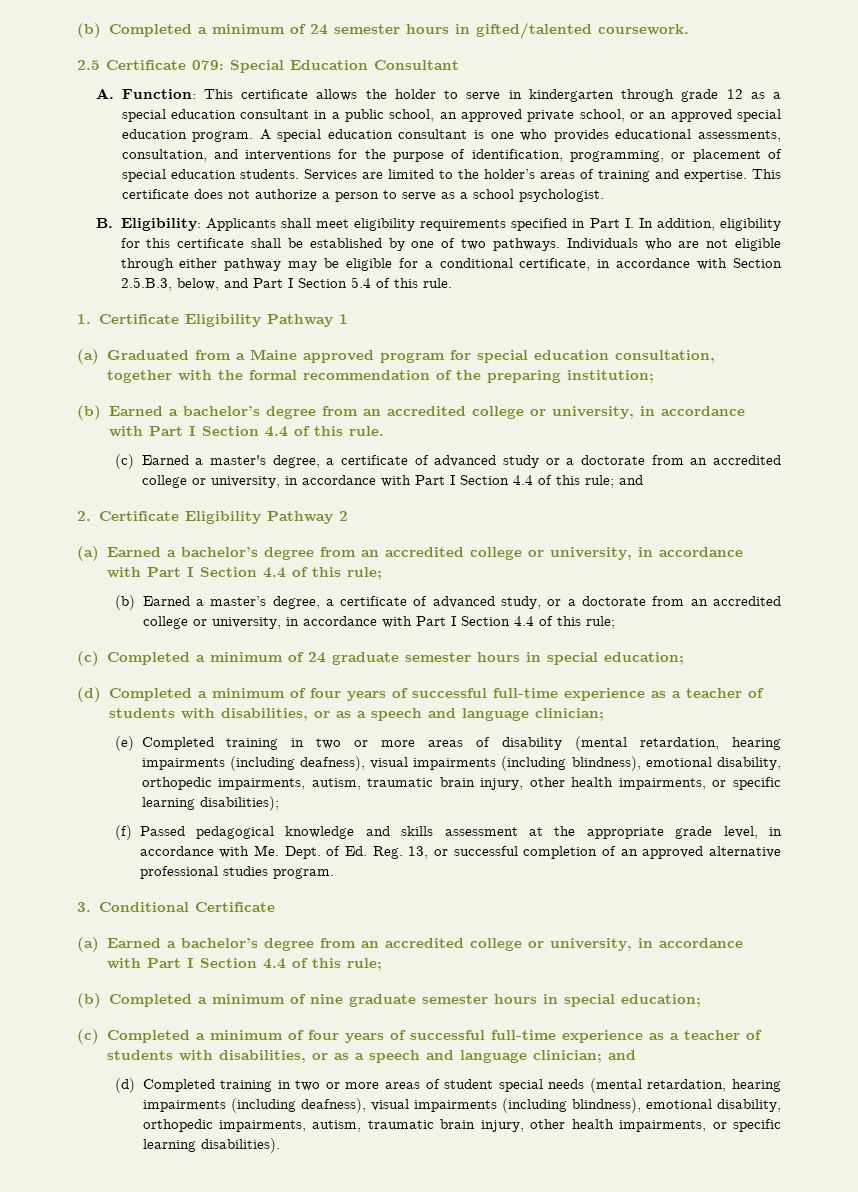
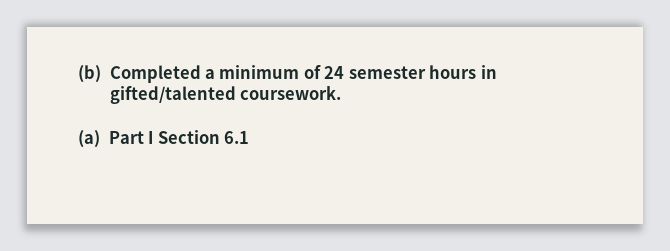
- 2.5 Certificate 079: Special Education Consultant
- A. Function: This certificate allows the holder to serve in kindergarten through grade 12 as a special education consultant in a public school, an approved private school, or an approved special education program. A special education consultant is one who provides educational assessments, consultation, and interventions for the purpose of identification, programming, or placement of special education students. Services are limited to the holder’s areas of training and expertise. This certificate does not authorize a person to serve as a school psychologist.
- B. Eligibility: Applicants shall meet eligibility requirements specified in Part I. In addition, eligibility for this certificate shall be established by one of two pathways. Individuals who are not eligible through either pathway may be eligible for a conditional certificate, in accordance with Section 2.5.B.3, below, and Part I Section 5.4 of this rule.
- 1. Certificate Eligibility Pathway 1
- (a) Graduated from a Maine approved program for special education consultation, together with the formal recommendation of the preparing institution;
- (b) Earned a bachelor’s degree from an accredited college or university, in accordance with Part I Section 4.4 of this rule.
- (c) Earned a master's degree, a certificate of advanced study or a doctorate from an accredited college or university, in accordance with Part I Section 4.4 of this rule; and
- 2. Certificate Eligibility Pathway 2
- (a) Earned a bachelor’s degree from an accredited college or university, in accordance with Part I Section 4.4 of this rule;
- (b) Earned a master’s degree, a certificate of advanced study, or a doctorate from an accredited college or university, in accordance with Part I Section 4.4 of this rule;
- (c) Completed a minimum of 24 graduate semester hours in special education;
- (d) Completed a minimum of four years of successful full-time experience as a teacher of students with disabilities, or as a speech and language clinician;
- (e) Completed training in two or more areas of disability (mental retardation, hearing impairments (including deafness), visual impairments (including blindness), emotional disability, orthopedic impairments, autism, traumatic brain injury, other health impairments, or specific learning disabilities);
- (f) Passed pedagogical knowledge and skills assessment at the appropriate grade level, in accordance with Me. Dept. of Ed. Reg. 13, or successful completion of an approved alternative professional studies program.
- 3. Conditional Certificate
- (a) Earned a bachelor’s degree from an accredited college or university, in accordance with Part I Section 4.4 of this rule;
- (b) Completed a minimum of nine graduate semester hours in special education;
- (c) Completed a minimum of four years of successful full-time experience as a teacher of students with disabilities, or as a speech and language clinician; and
- (d) Completed training in two or more areas of student special needs (mental retardation, hearing impairments (including deafness), visual impairments (including blindness), emotional disability, orthopedic impairments, autism, traumatic brain injury, other health impairments, or specific learning disabilities).
+ (a) Part I Section 6.1

